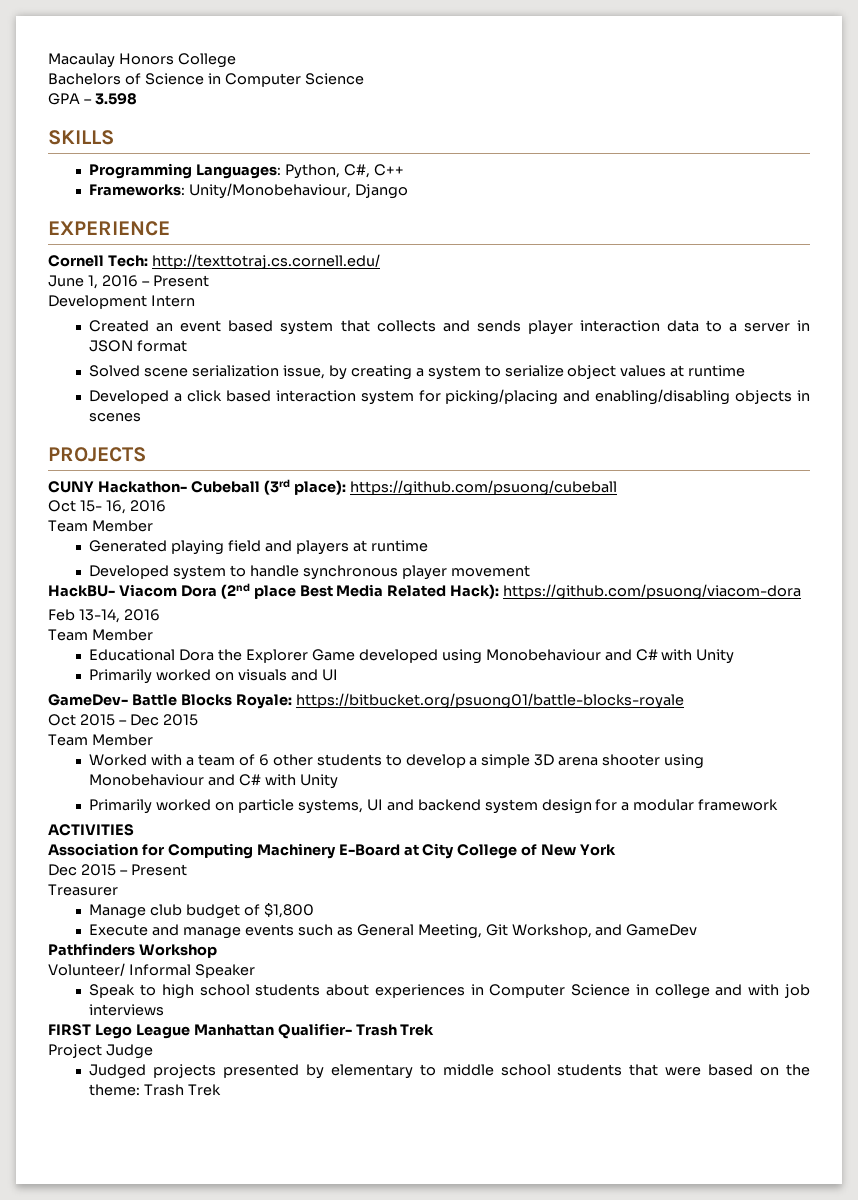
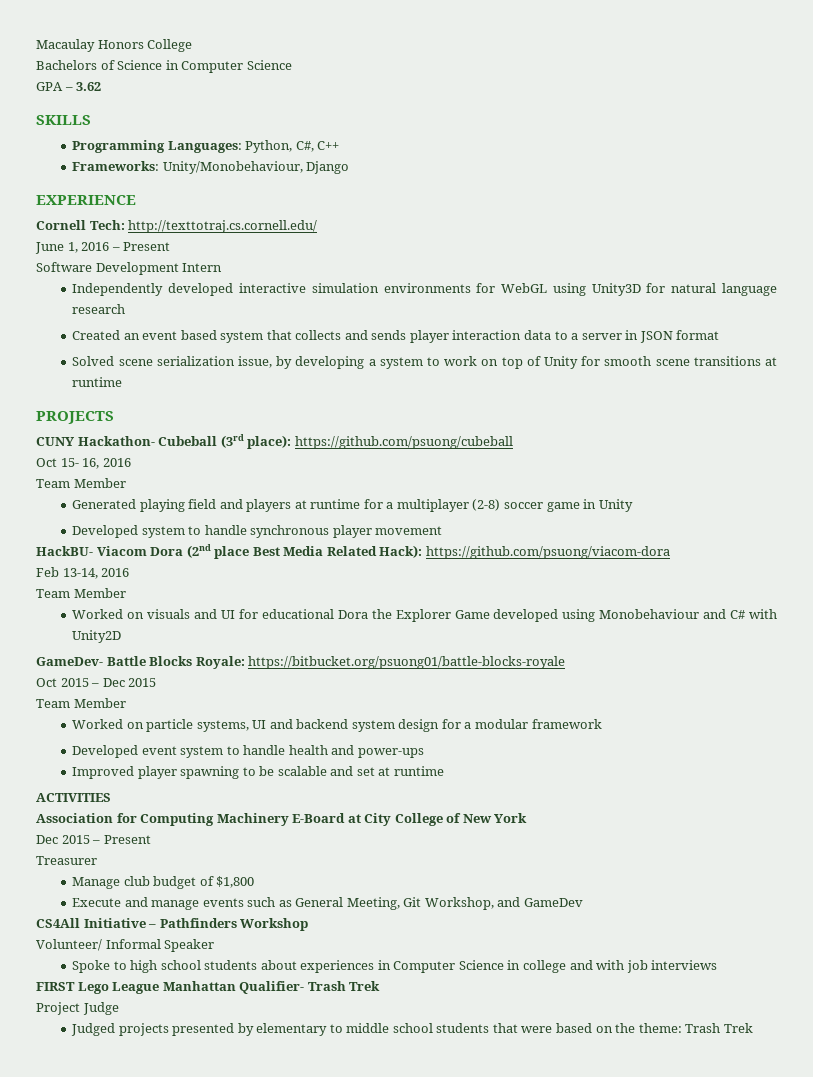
- GPA – 3.598
+ GPA – 3.62
- Development Intern
+ Software Development Intern
+ Independently developed interactive simulation environments for WebGL using Unity3D for natural language research
- Solved scene serialization issue, by creating a system to serialize object values at runtime
- Developed a click based interaction system for picking/placing and enabling/disabling objects in scenes
+ Solved scene serialization issue, by developing a system to work on top of Unity for smooth scene transitions at runtime
- Generated playing field and players at runtime
+ Generated playing field and players at runtime for a multiplayer (2-8) soccer game in Unity
- Educational Dora the Explorer Game developed using Monobehaviour and C# with Unity
- Primarily worked on visuals and UI
+ Worked on visuals and UI for educational Dora the Explorer Game developed using Monobehaviour and C# with Unity2D
- Worked with a team of 6 other students to develop a simple 3D arena shooter using Monobehaviour and C# with Unity
- Primarily worked on particle systems, UI and backend system design for a modular framework
+ Worked on particle systems, UI and backend system design for a modular framework
+ Developed event system to handle health and power-ups
+ Improved player spawning to be scalable and set at runtime
- Pathfinders Workshop
+ CS4All Initiative – Pathfinders Workshop
- Speak to high school students about experiences in Computer Science in college and with job interviews
+ Spoke to high school students about experiences in Computer Science in college and with job interviews

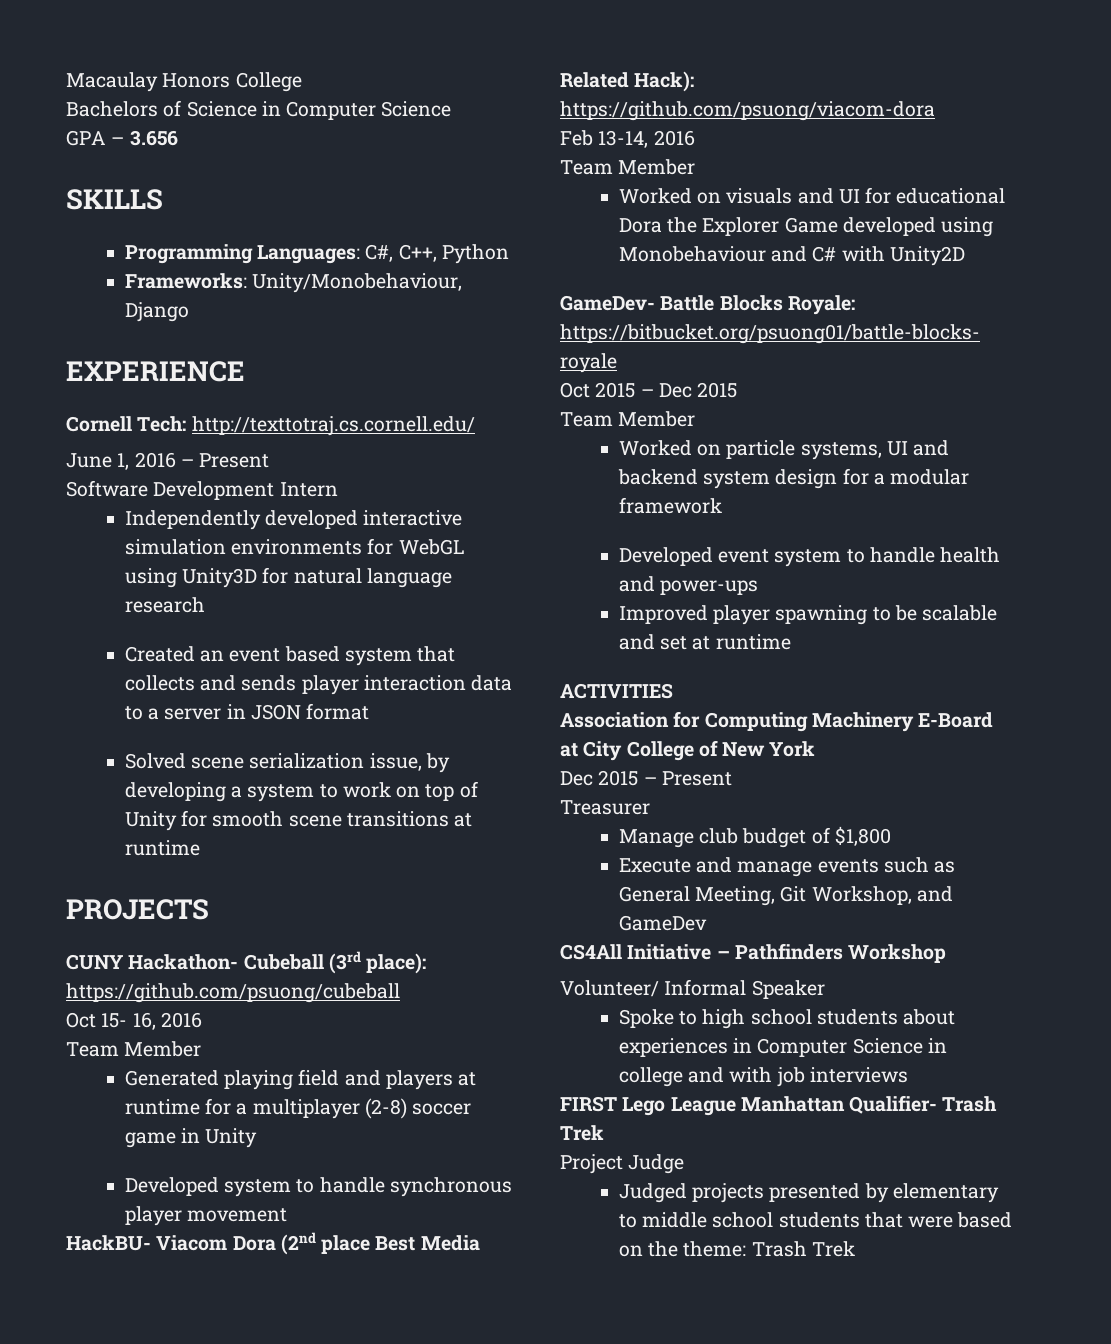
- GPA – 3.62
+ GPA – 3.656
- Programming Languages: Python, C#, C++
+ Programming Languages: C#, C++, Python

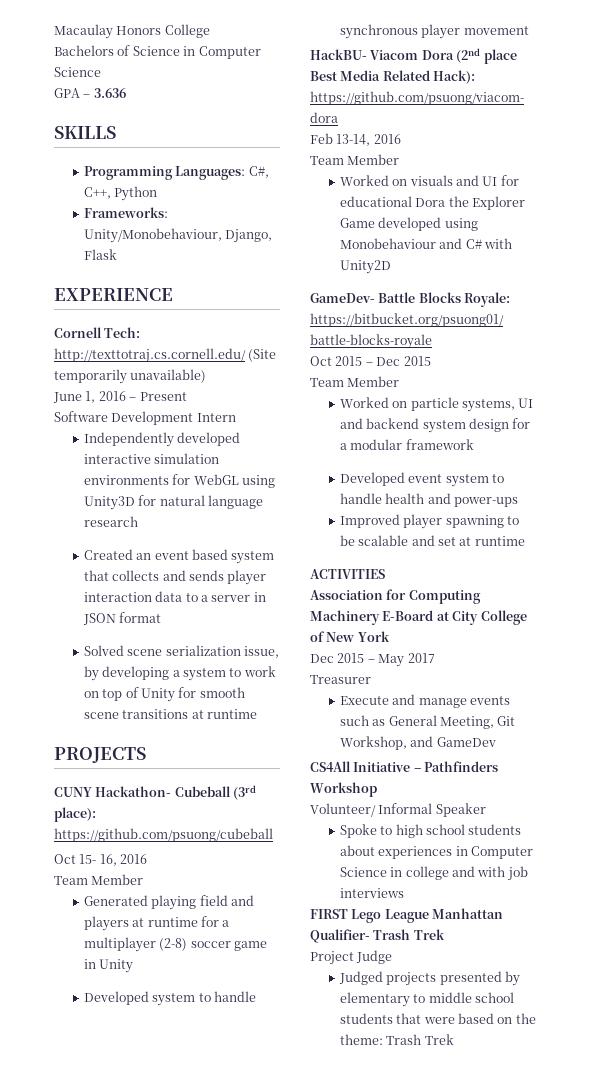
- GPA – 3.656
+ GPA – 3.636
- Frameworks: Unity/Monobehaviour, Django
+ Frameworks: Unity/Monobehaviour, Django, Flask
- Cornell Tech: http://texttotraj.cs.cornell.edu/
+ Cornell Tech: http://texttotraj.cs.cornell.edu/ (Site temporarily unavailable)
- Dec 2015 – Present
+ Dec 2015 – May 2017
- Manage club budget of $1,800

